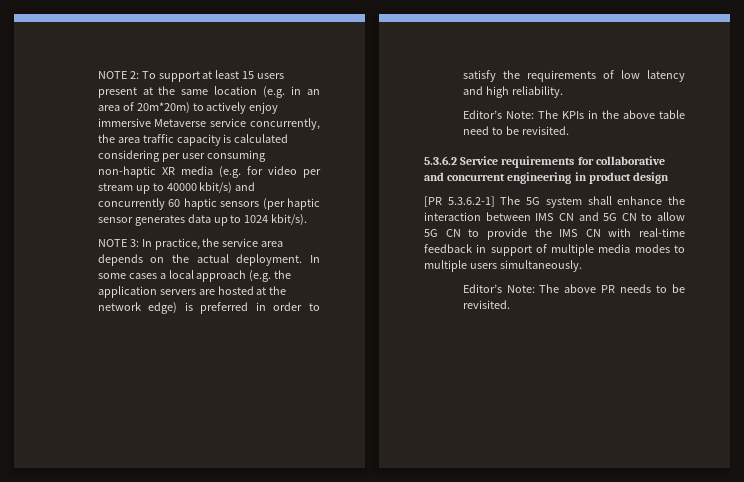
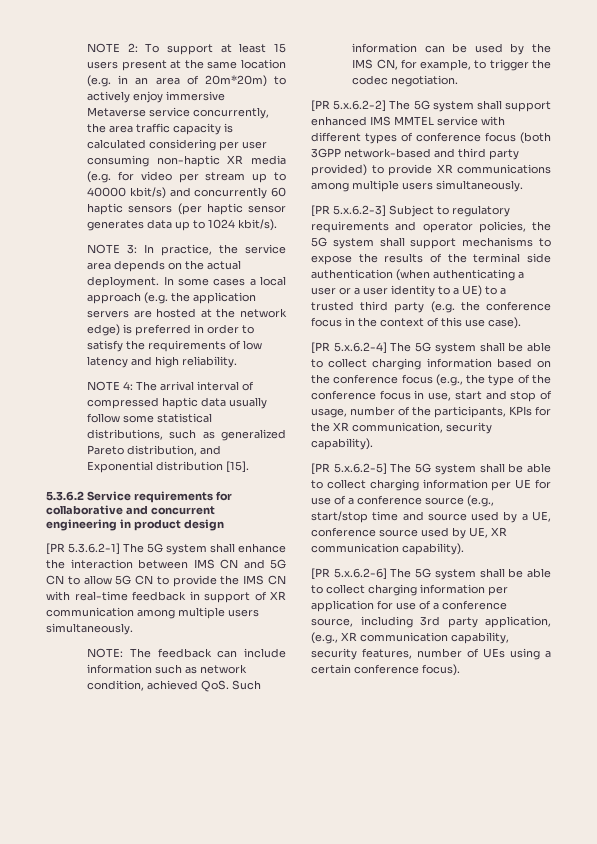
- Editor’s Note: The KPIs in the above table need to be revisited.
+ NOTE 4: The arrival interval of compressed haptic data usually follow some statistical distributions, such as generalized Pareto distribution, and Exponential distribution [15].
- [PR 5.3.6.2-1] The 5G system shall enhance the interaction between IMS CN and 5G CN to allow 5G CN to provide the IMS CN with real-time feedback in support of multiple media modes to multiple users simultaneously.
- Editor’s Note: The above PR needs to be revisited.
+ [PR 5.3.6.2-1] The 5G system shall enhance the interaction between IMS CN and 5G CN to allow 5G CN to provide the IMS CN with real-time feedback in support of XR communication among multiple users simultaneously.
+ NOTE: The feedback can include information such as network condition, achieved QoS. Such information can be used by the IMS CN, for example, to trigger the codec negotiation.
+ [PR 5.x.6.2-2] The 5G system shall support enhanced IMS MMTEL service with different types of conference focus (both 3GPP network-based and third party provided) to provide XR communications among multiple users simultaneously.
+ [PR 5.x.6.2-3] Subject to regulatory requirements and operator policies, the 5G system shall support mechanisms to expose the results of the terminal side authentication (when authenticating a user or a user identity to a UE) to a trusted third party (e.g. the conference focus in the context of this use case).
+ [PR 5.x.6.2-4] The 5G system shall be able to collect charging information based on the conference focus (e.g., the type of the conference focus in use, start and stop of usage, number of the participants, KPIs for the XR communication, security capability).
+ [PR 5.x.6.2-5] The 5G system shall be able to collect charging information per UE for use of a conference source (e.g., start/stop time and source used by a UE, conference source used by UE, XR communication capability).
+ [PR 5.x.6.2-6] The 5G system shall be able to collect charging information per application for use of a conference source, including 3rd party application, (e.g., XR communication capability, security features, number of UEs using a certain conference focus).

